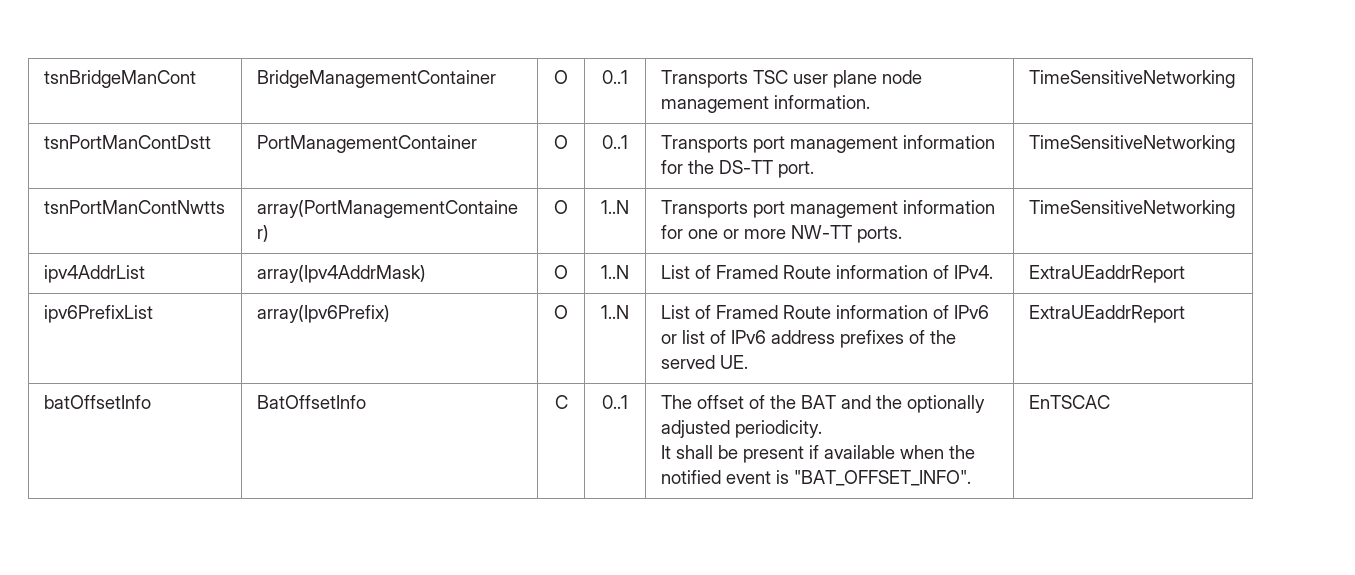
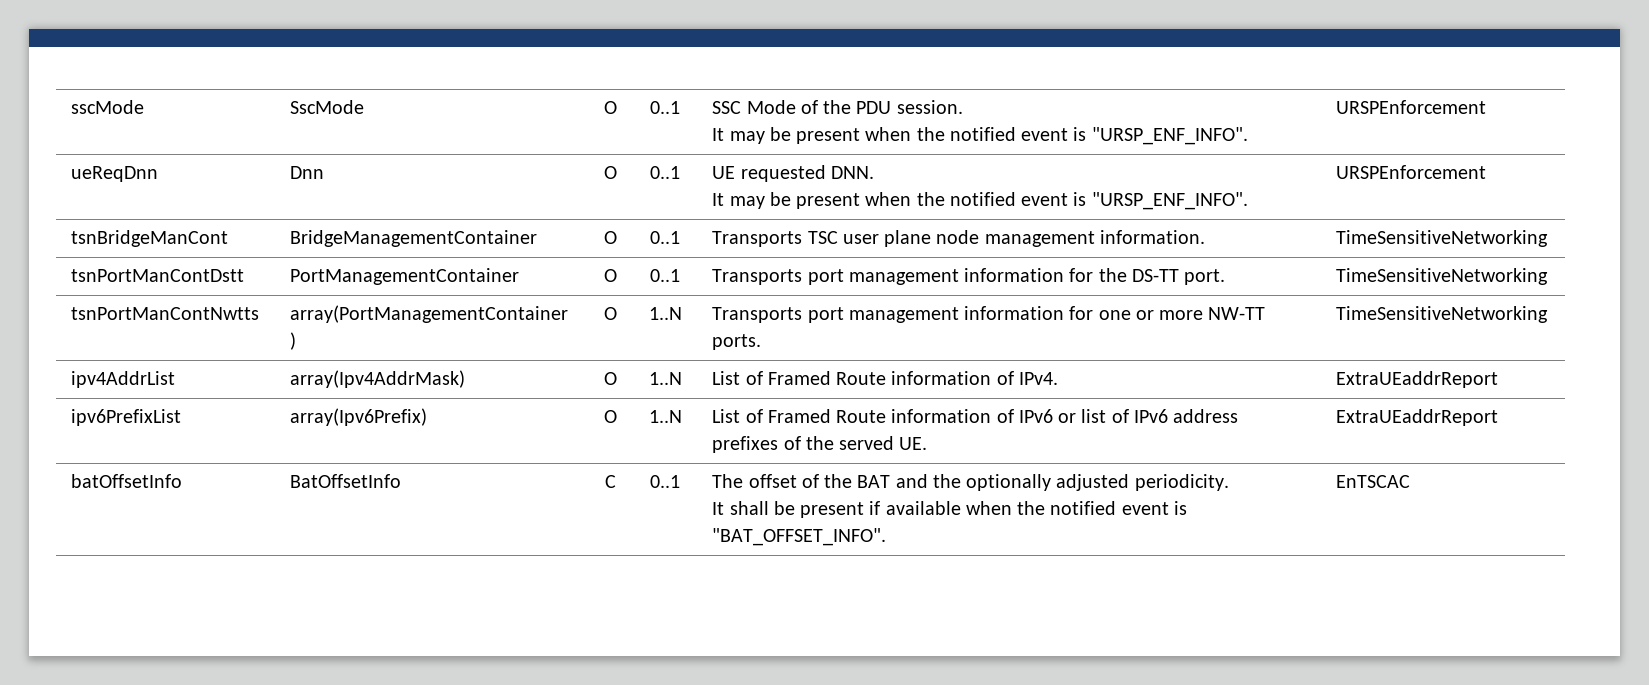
+ sscMode | SscMode | O | 0..1 | SSC Mode of the PDU session.
+ It may be present when the notified event is "URSP_ENF_INFO". | URSPEnforcement
+ ueReqDnn | Dnn | O | 0..1 | UE requested DNN.
+ It may be present when the notified event is "URSP_ENF_INFO". | URSPEnforcement

